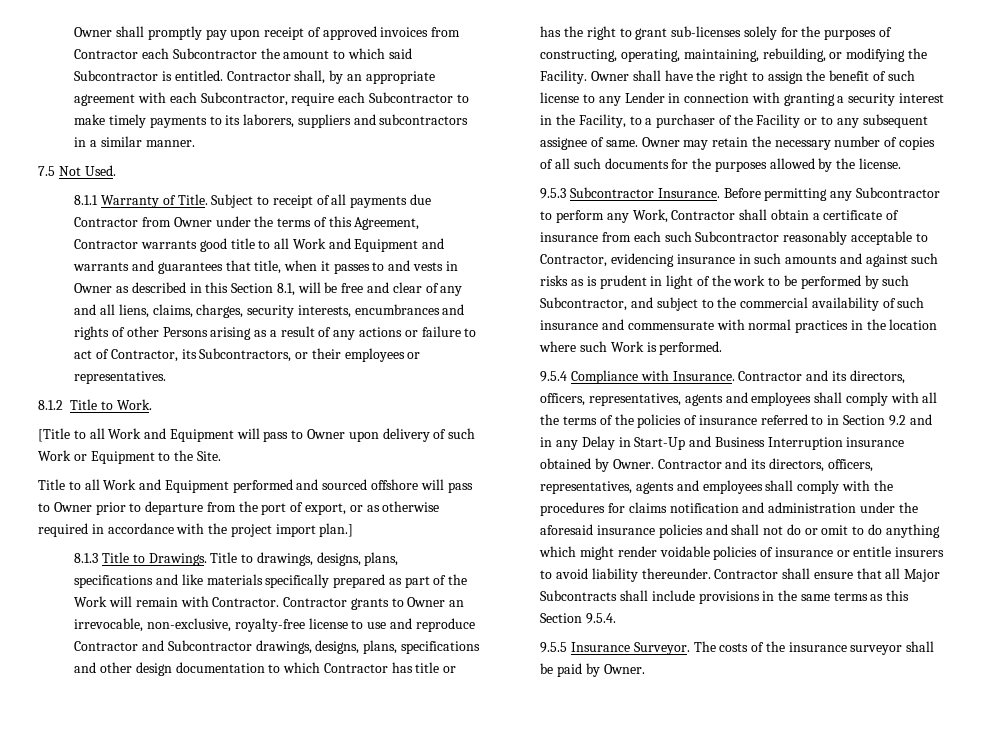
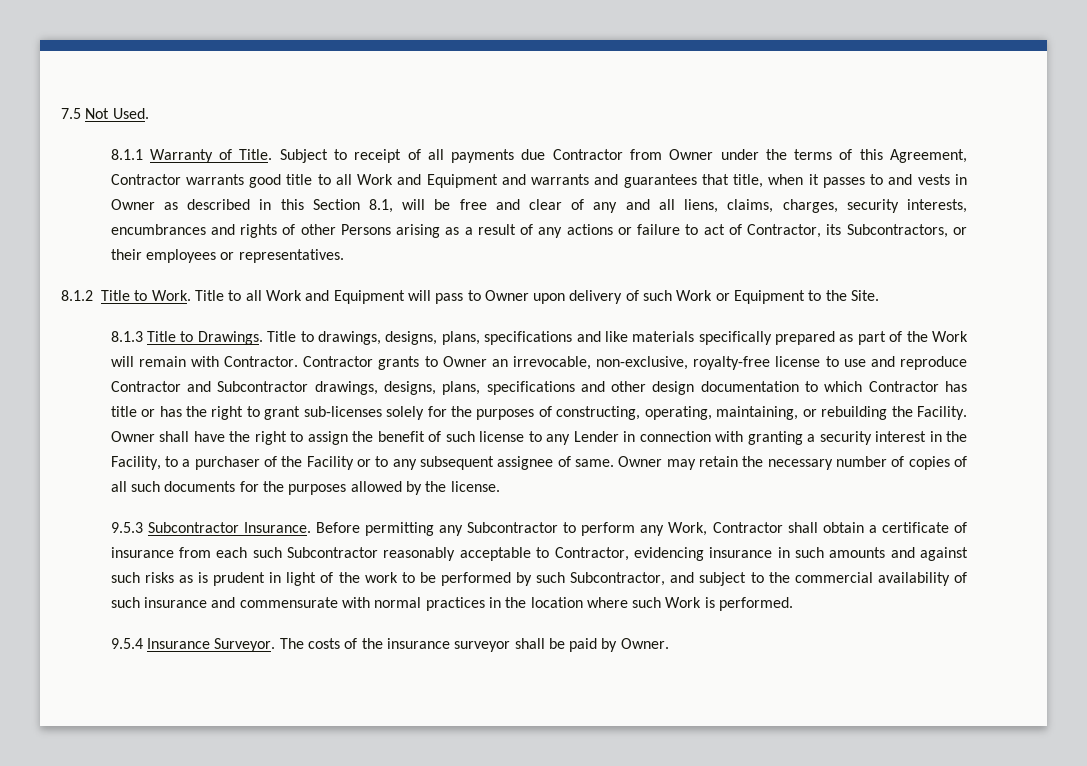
- Owner shall promptly pay upon receipt of approved invoices from Contractor each Subcontractor the amount to which said Subcontractor is entitled. Contractor shall, by an appropriate agreement with each Subcontractor, require each Subcontractor to make timely payments to its laborers, suppliers and subcontractors in a similar manner.
- 8.1.2 Title to Work.
- [Title to all Work and Equipment will pass to Owner upon delivery of such Work or Equipment to the Site.
+ 8.1.2 Title to Work. Title to all Work and Equipment will pass to Owner upon delivery of such Work or Equipment to the Site.
- Title to all Work and Equipment performed and sourced offshore will pass to Owner prior to departure from the port of export, or as otherwise required in accordance with the project import plan.]
- Contractor grants to Owner an irrevocable, non-exclusive, royalty-free license to use and reproduce Contractor and Subcontractor drawings, designs, plans, specifications and other design documentation to which Contractor has title or has the right to grant sub-licenses solely for the purposes of constructing, operating, maintaining, rebuilding, or modifying the Facility.
+ Contractor grants to Owner an irrevocable, non-exclusive, royalty-free license to use and reproduce Contractor and Subcontractor drawings, designs, plans, specifications and other design documentation to which Contractor has title or has the right to grant sub-licenses solely for the purposes of constructing, operating, maintaining, or rebuilding the Facility.
- 9.5.4 Compliance with Insurance. Contractor and its directors, officers, representatives, agents and employees shall comply with all the terms of the policies of insurance referred to in Section 9.2 and in any Delay in Start-Up and Business Interruption insurance obtained by Owner. Contractor and its directors, officers, representatives, agents and employees shall comply with the procedures for claims notification and administration under the aforesaid insurance policies and shall not do or omit to do anything which might render voidable policies of insurance or entitle insurers to avoid liability thereunder. Contractor shall ensure that all Major Subcontracts shall include provisions in the same terms as this Section 9.5.4.
- 9.5.5 Insurance Surveyor.
+ 9.5.4 Insurance Surveyor.

